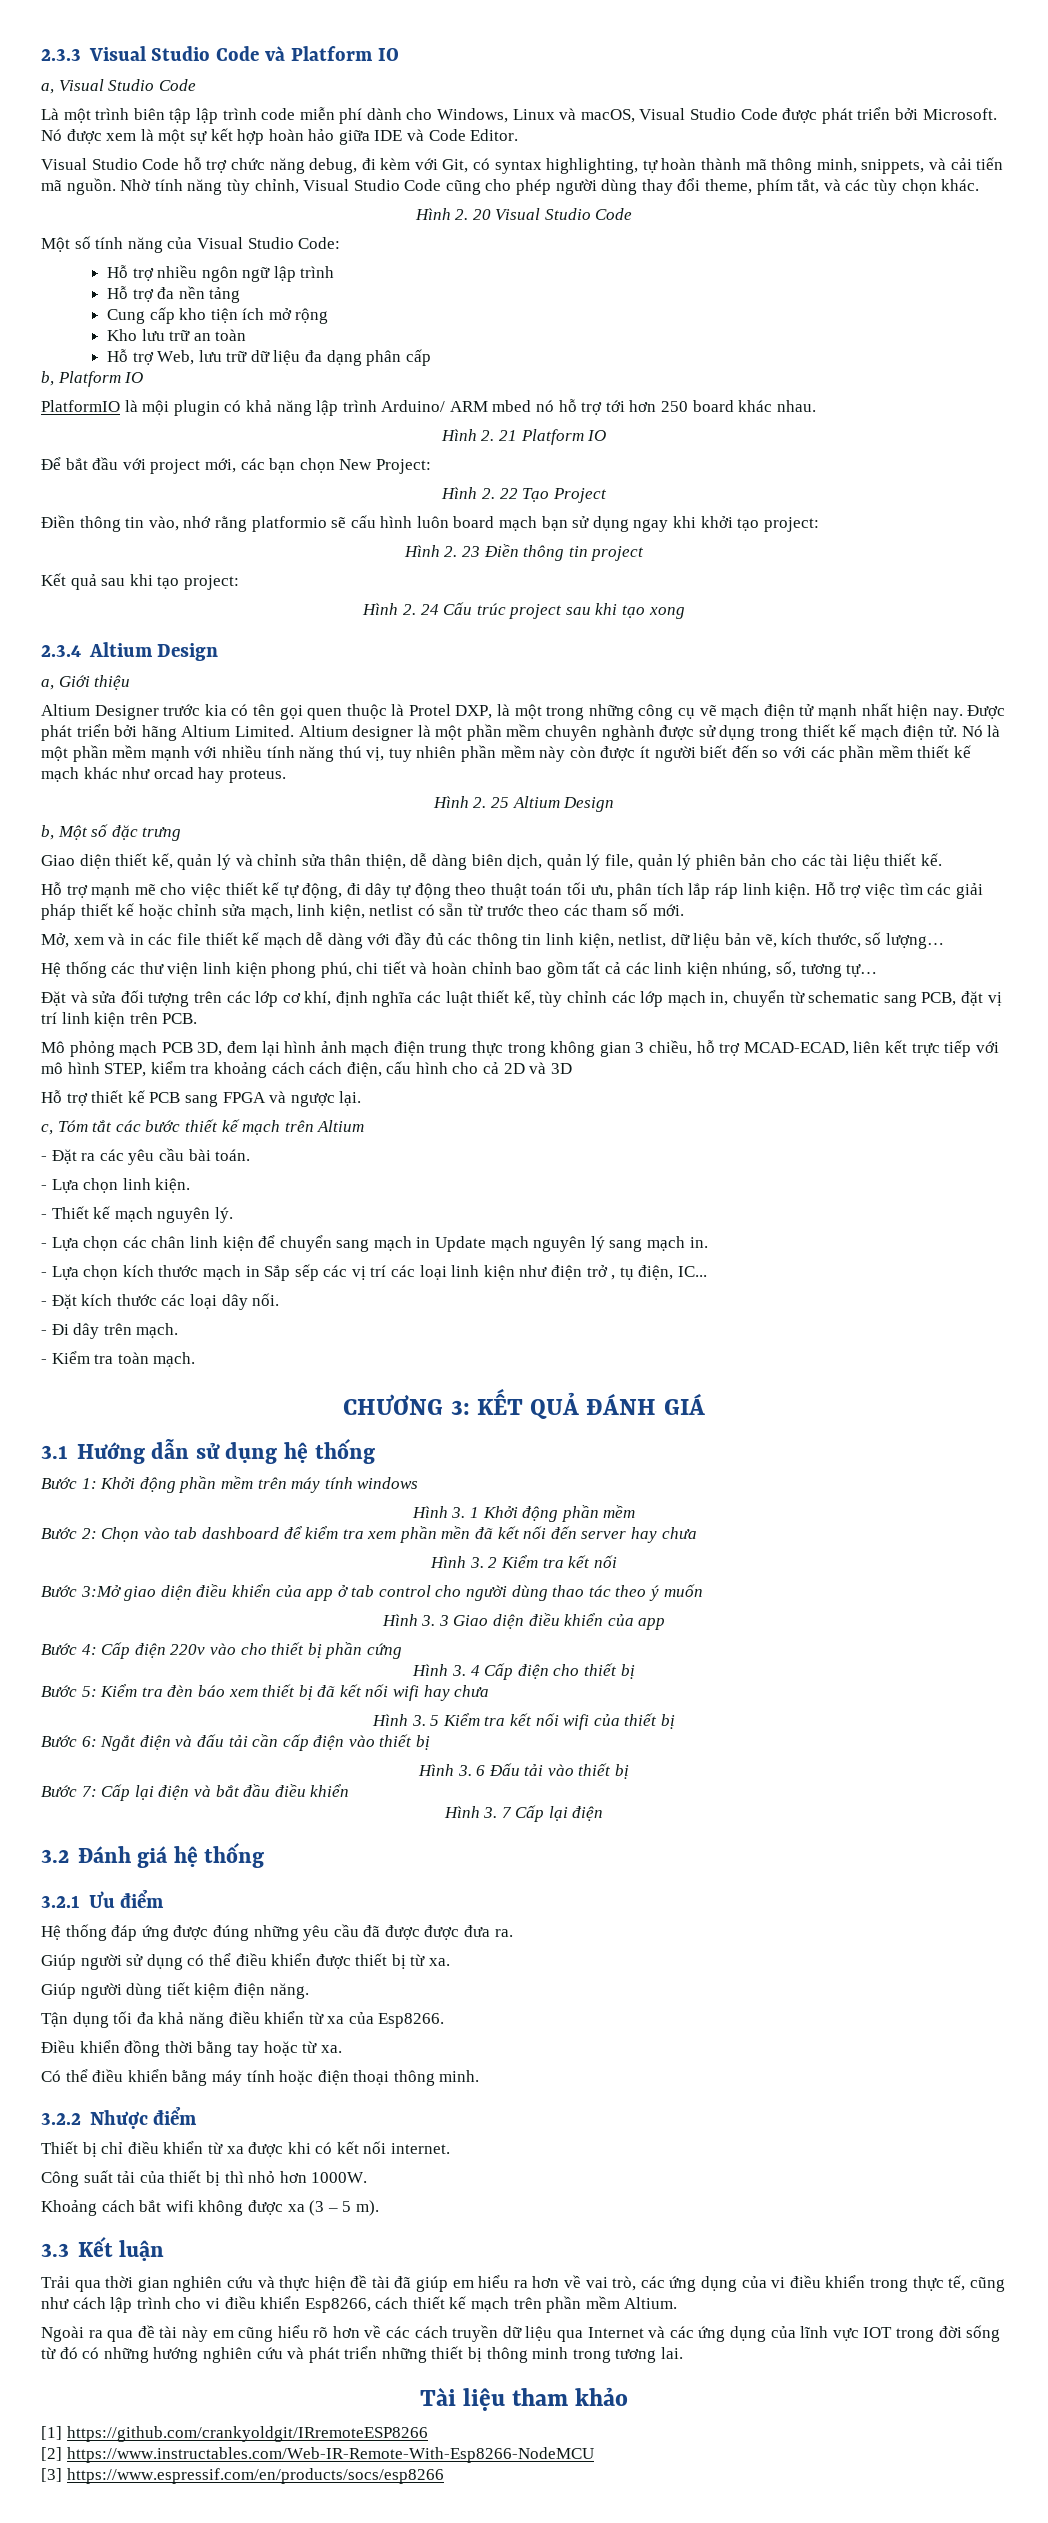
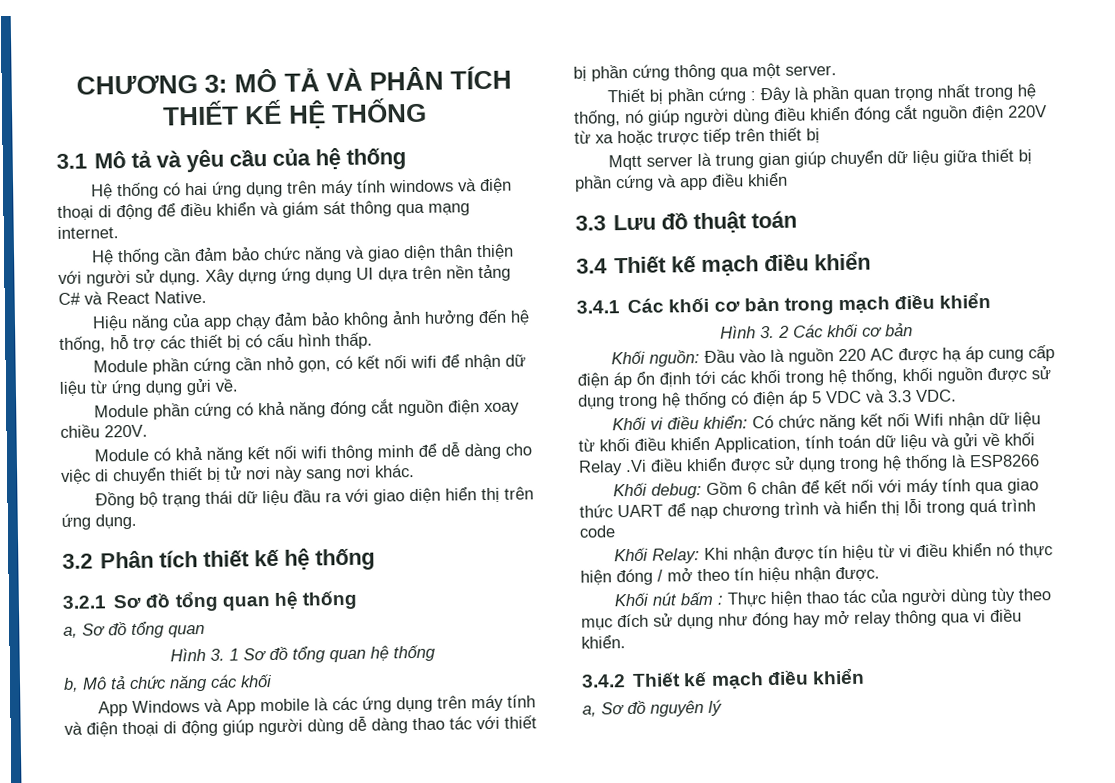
- 2.3.3 Visual Studio Code và Platform IO
- a, Visual Studio Code
- Là một trình biên tập lập trình code miễn phí dành cho Windows, Linux và macOS, Visual Studio Code được phát triển bởi Microsoft. Nó được xem là một sự kết hợp hoàn hảo giữa IDE và Code Editor.
- Visual Studio Code hỗ trợ chức năng debug, đi kèm với Git, có syntax highlighting, tự hoàn thành mã thông minh, snippets, và cải tiến mã nguồn. Nhờ tính năng tùy chỉnh, Visual Studio Code cũng cho phép người dùng thay đổi theme, phím tắt, và các tùy chọn khác.
- Hình 2. 20 Visual Studio Code
- Một số tính năng của Visual Studio Code:
- Hỗ trợ nhiều ngôn ngữ lập trình
- Hỗ trợ đa nền tảng
- Cung cấp kho tiện ích mở rộng
- Kho lưu trữ an toàn
- Hỗ trợ Web, lưu trữ dữ liệu đa dạng phân cấp
- b, Platform IO
- PlatformIO là mội plugin có khả năng lập trình Arduino/ ARM mbed nó hỗ trợ tới hơn 250 board khác nhau.
- Hình 2. 21 Platform IO
- Để bắt đầu với project mới, các bạn chọn New Project:
- Hình 2. 22 Tạo Project
- Điền thông tin vào, nhớ rằng platformio sẽ cấu hình luôn board mạch bạn sử dụng ngay khi khởi tạo project:
- Hình 2. 23 Điền thông tin project
- Kết quả sau khi tạo project:
- Hình 2. 24 Cấu trúc project sau khi tạo xong
- 2.3.4 Altium Design
- a, Giới thiệu
- Altium Designer trước kia có tên gọi quen thuộc là Protel DXP, là một trong những công cụ vẽ mạch điện tử mạnh nhất hiện nay. Được phát triển bởi hãng Altium Limited. Altium designer là một phần mềm chuyên nghành được sử dụng trong thiết kế mạch điện tử. Nó là một phần mềm mạnh với nhiều tính năng thú vị, tuy nhiên phần mềm này còn được ít người biết đến so với các phần mềm thiết kế mạch khác như orcad hay proteus.
- Hình 2. 25 Altium Design
- b, Một số đặc trưng
- Giao diện thiết kế, quản lý và chỉnh sửa thân thiện, dễ dàng biên dịch, quản lý file, quản lý phiên bản cho các tài liệu thiết kế.
- Hỗ trợ mạnh mẽ cho việc thiết kế tự động, đi dây tự động theo thuật toán tối ưu, phân tích lắp ráp linh kiện. Hỗ trợ việc tìm các giải pháp thiết kế hoặc chỉnh sửa mạch, linh kiện, netlist có sẵn từ trước theo các tham số mới.
- Mở, xem và in các file thiết kế mạch dễ dàng với đầy đủ các thông tin linh kiện, netlist, dữ liệu bản vẽ, kích thước, số lượng…
- Hệ thống các thư viện linh kiện phong phú, chi tiết và hoàn chỉnh bao gồm tất cả các linh kiện nhúng, số, tương tự…
- Đặt và sửa đối tượng trên các lớp cơ khí, định nghĩa các luật thiết kế, tùy chỉnh các lớp mạch in, chuyển từ schematic sang PCB, đặt vị trí linh kiện trên PCB.
- Mô phỏng mạch PCB 3D, đem lại hình ảnh mạch điện trung thực trong không gian 3 chiều, hỗ trợ MCAD-ECAD, liên kết trực tiếp với mô hình STEP, kiểm tra khoảng cách cách điện, cấu hình cho cả 2D và 3D
- Hỗ trợ thiết kế PCB sang FPGA và ngược lại.
- c, Tóm tắt các bước thiết kế mạch trên Altium
- - Đặt ra các yêu cầu bài toán.
- - Lựa chọn linh kiện.
- - Thiết kế mạch nguyên lý.
- - Lựa chọn các chân linh kiện để chuyển sang mạch in Update mạch nguyên lý sang mạch in.
- - Lựa chọn kích thước mạch in Sắp sếp các vị trí các loại linh kiện như điện trở , tụ điện, IC...
- - Đặt kích thước các loại dây nối.
- - Đi dây trên mạch.
- - Kiểm tra toàn mạch.
- CHƯƠNG 3: KẾT QUẢ ĐÁNH GIÁ
- 3.1 Hướng dẫn sử dụng hệ thống
- Bước 1: Khởi động phần mềm trên máy tính windows
- Hình 3. 1 Khởi động phần mềm
- Bước 2: Chọn vào tab dashboard để kiểm tra xem phần mền đã kết nối đến server hay chưa
- Hình 3. 2 Kiểm tra kết nối
- Bước 3:Mở giao diện điều khiển của app ở tab control cho người dùng thao tác theo ý muốn
- Hình 3. 3 Giao diện điều khiển của app
- Bước 4: Cấp điện 220v vào cho thiết bị phần cứng
- Hình 3. 4 Cấp điện cho thiết bị
- Bước 5: Kiểm tra đèn báo xem thiết bị đã kết nối wifi hay chưa
- Hình 3. 5 Kiểm tra kết nối wifi của thiết bị
- Bước 6: Ngắt điện và đấu tải cần cấp điện vào thiết bị
- Hình 3. 6 Đấu tải vào thiết bị
- Bước 7: Cấp lại điện và bắt đầu điều khiển
- Hình 3. 7 Cấp lại điện
- 3.2 Đánh giá hệ thống
- 3.2.1 Ưu điểm
- Hệ thống đáp ứng được đúng những yêu cầu đã được được đưa ra.
- Giúp người sử dụng có thể điều khiển được thiết bị từ xa.
- Giúp người dùng tiết kiệm điện năng.
- Tận dụng tối đa khả năng điều khiển từ xa của Esp8266.
- Điều khiển đồng thời bằng tay hoặc từ xa.
- Có thể điều khiển bằng máy tính hoặc điện thoại thông minh.
- 3.2.2 Nhược điểm
- Thiết bị chỉ điều khiển từ xa được khi có kết nối internet.
- Công suất tải của thiết bị thì nhỏ hơn 1000W.
- Khoảng cách bắt wifi không được xa (3 – 5 m).
- 3.3 Kết luận
- Trải qua thời gian nghiên cứu và thực hiện đề tài đã giúp em hiểu ra hơn về vai trò, các ứng dụng của vi điều khiển trong thực tế, cũng như cách lập trình cho vi điều khiển Esp8266, cách thiết kế mạch trên phần mềm Altium.
- Ngoài ra qua đề tài này em cũng hiểu rõ hơn về các cách truyền dữ liệu qua Internet và các ứng dụng của lĩnh vực IOT trong đời sống từ đó có những hướng nghiên cứu và phát triển những thiết bị thông minh trong tương lai.
- Tài liệu tham khảo
- [1] https://github.com/crankyoldgit/IRremoteESP8266
- [2] https://www.instructables.com/Web-IR-Remote-With-Esp8266-NodeMCU
- [3] https://www.espressif.com/en/products/socs/esp8266
+ CHƯƠNG 3: MÔ TẢ VÀ PHÂN TÍCH THIẾT KẾ HỆ THỐNG
+ 3.1 Mô tả và yêu cầu của hệ thống
+ Hệ thống có hai ứng dụng trên máy tính windows và điện thoại di động để điều khiển và giám sát thông qua mạng internet.
+ Hệ thống cần đảm bảo chức năng và giao diện thân thiện với người sử dụng. Xây dựng ứng dụng UI dựa trên nền tảng C# và React Native.
+ Hiệu năng của app chạy đảm bảo không ảnh hưởng đến hệ thống, hỗ trợ các thiết bị có cấu hình thấp.
+ Module phần cứng cần nhỏ gọn, có kết nối wifi để nhận dữ liệu từ ứng dụng gửi về.
+ Module phần cứng có khả năng đóng cắt nguồn điện xoay chiều 220V.
+ Module có khả năng kết nối wifi thông minh để dễ dàng cho việc di chuyển thiết bị tử nơi này sang nơi khác.
+ Đồng bộ trạng thái dữ liệu đầu ra với giao diện hiển thị trên ứng dụng.
+ 3.2 Phân tích thiết kế hệ thống
+ 3.2.1 Sơ đồ tổng quan hệ thống
+ a, Sơ đồ tổng quan
+ Hình 3. 1 Sơ đồ tổng quan hệ thống
+ b, Mô tả chức năng các khối
+ App Windows và App mobile là các ứng dụng trên máy tính và điện thoại di động giúp người dùng dễ dàng thao tác với thiết bị phần cứng thông qua một server.
+ Thiết bị phần cứng : Đây là phần quan trọng nhất trong hệ thống, nó giúp người dùng điều khiển đóng cắt nguồn điện 220V từ xa hoặc trược tiếp trên thiết bị
+ Mqtt server là trung gian giúp chuyển dữ liệu giữa thiết bị phần cứng và app điều khiển
+ 3.3 Lưu đồ thuật toán
+ 3.4 Thiết kế mạch điều khiển
+ 3.4.1 Các khối cơ bản trong mạch điều khiển
+ Hình 3. 2 Các khối cơ bản
+ Khối nguồn: Đầu vào là nguồn 220 AC được hạ áp cung cấp điện áp ổn định tới các khối trong hệ thống, khối nguồn được sử dụng trong hệ thống có điện áp 5 VDC và 3.3 VDC.
+ Khối vi điều khiển: Có chức năng kết nối Wifi nhận dữ liệu từ khối điều khiển Application, tính toán dữ liệu và gửi về khối Relay .Vi điều khiển được sử dụng trong hệ thống là ESP8266
+ Khối debug: Gồm 6 chân để kết nối với máy tính qua giao thức UART để nạp chương trình và hiển thị lỗi trong quá trình code
+ Khối Relay: Khi nhận được tín hiệu từ vi điều khiển nó thực hiện đóng / mở theo tín hiệu nhận được.
+ Khối nút bấm : Thực hiện thao tác của người dùng tùy theo mục đích sử dụng như đóng hay mở relay thông qua vi điều khiển.
+ 3.4.2 Thiết kế mạch điều khiển
+ a, Sơ đồ nguyên lý

